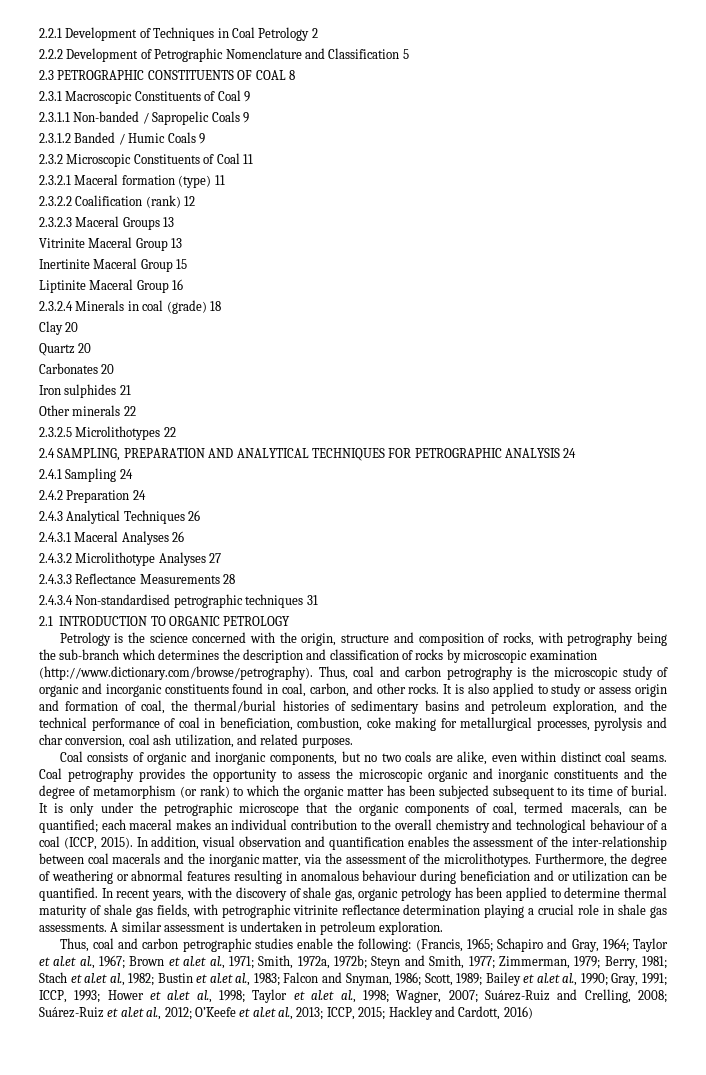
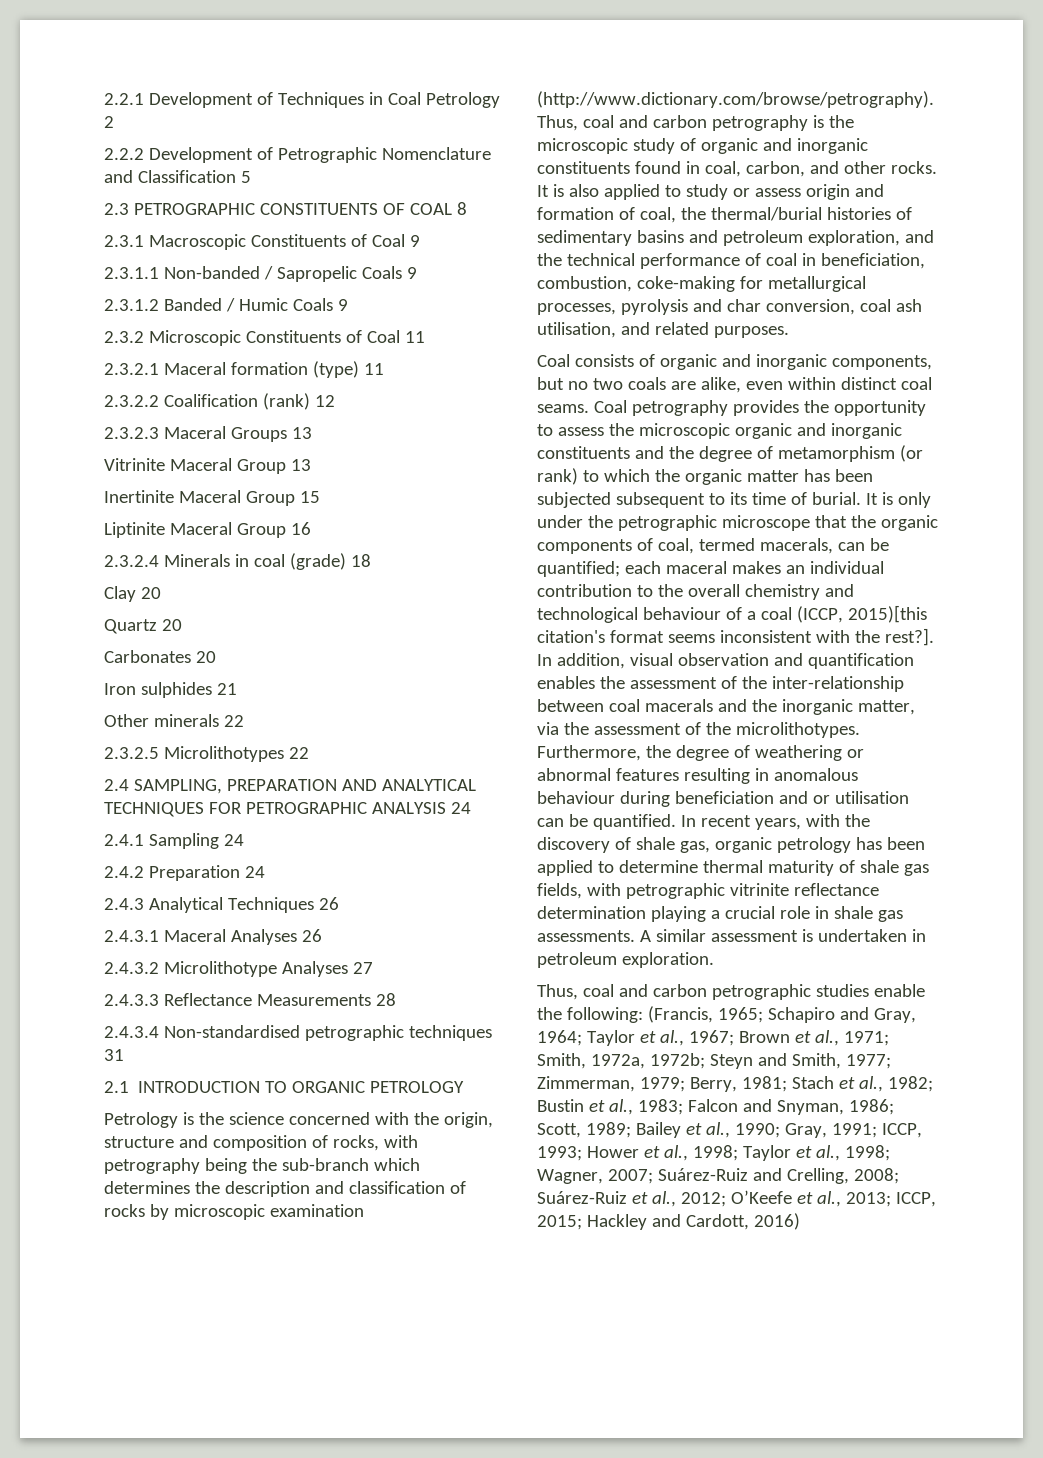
- Petrology is the science concerned with the origin, structure and composition of rocks, with petrography being the sub-branch which determines the description and classification of rocks by microscopic examination (http://www.dictionary.com/browse/petrography). Thus, coal and carbon petrography is the microscopic study of organic and incorganic constituents found in coal, carbon, and other rocks.
+ Petrology is the science concerned with the origin, structure and composition of rocks, with petrography being the sub-branch which determines the description and classification of rocks by microscopic examination (http://www.dictionary.com/browse/petrography). Thus, coal and carbon petrography is the microscopic study of organic and inorganic constituents found in coal, carbon, and other rocks.
- It is also applied to study or assess origin and formation of coal, the thermal/burial histories of sedimentary basins and petroleum exploration, and the technical performance of coal in beneficiation, combustion, coke making for metallurgical processes, pyrolysis and char conversion, coal ash utilization, and related purposes.
+ It is also applied to study or assess origin and formation of coal, the thermal/burial histories of sedimentary basins and petroleum exploration, and the technical performance of coal in beneficiation, combustion, coke-making for metallurgical processes, pyrolysis and char conversion, coal ash utilisation, and related purposes.
- It is only under the petrographic microscope that the organic components of coal, termed macerals, can be quantified; each maceral makes an individual contribution to the overall chemistry and technological behaviour of a coal (ICCP, 2015).
+ It is only under the petrographic microscope that the organic components of coal, termed macerals, can be quantified; each maceral makes an individual contribution to the overall chemistry and technological behaviour of a coal (ICCP, 2015)[this citation's format seems inconsistent with the rest?].
- Furthermore, the degree of weathering or abnormal features resulting in anomalous behaviour during beneficiation and or utilization can be quantified.
+ Furthermore, the degree of weathering or abnormal features resulting in anomalous behaviour during beneficiation and or utilisation can be quantified.
- Taylor et al.et al., 1967;
+ Taylor et al., 1967;
- Brown et al.et al., 1971;
+ Brown et al., 1971;
- Stach et al.et al., 1982;
+ Stach et al., 1982;
- Bustin et al.et al., 1983;
+ Bustin et al., 1983;
- Bailey et al.et al., 1990;
+ Bailey et al., 1990;
- Hower et al.et al., 1998;
+ Hower et al., 1998;
- Taylor et al.et al., 1998;
+ Taylor et al., 1998;
- Suárez-Ruiz et al.et al., 2012;
+ Suárez-Ruiz et al., 2012;
- O’Keefe et al.et al., 2013;
+ O’Keefe et al., 2013;

